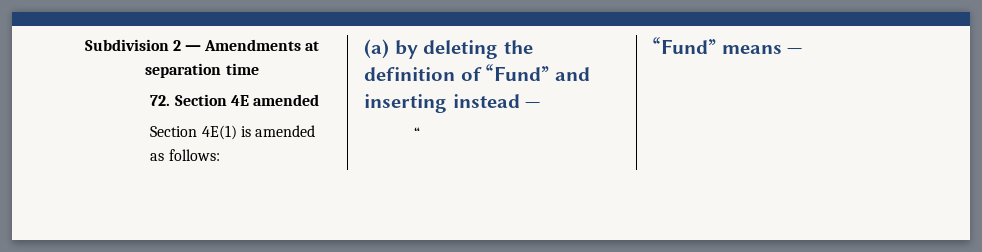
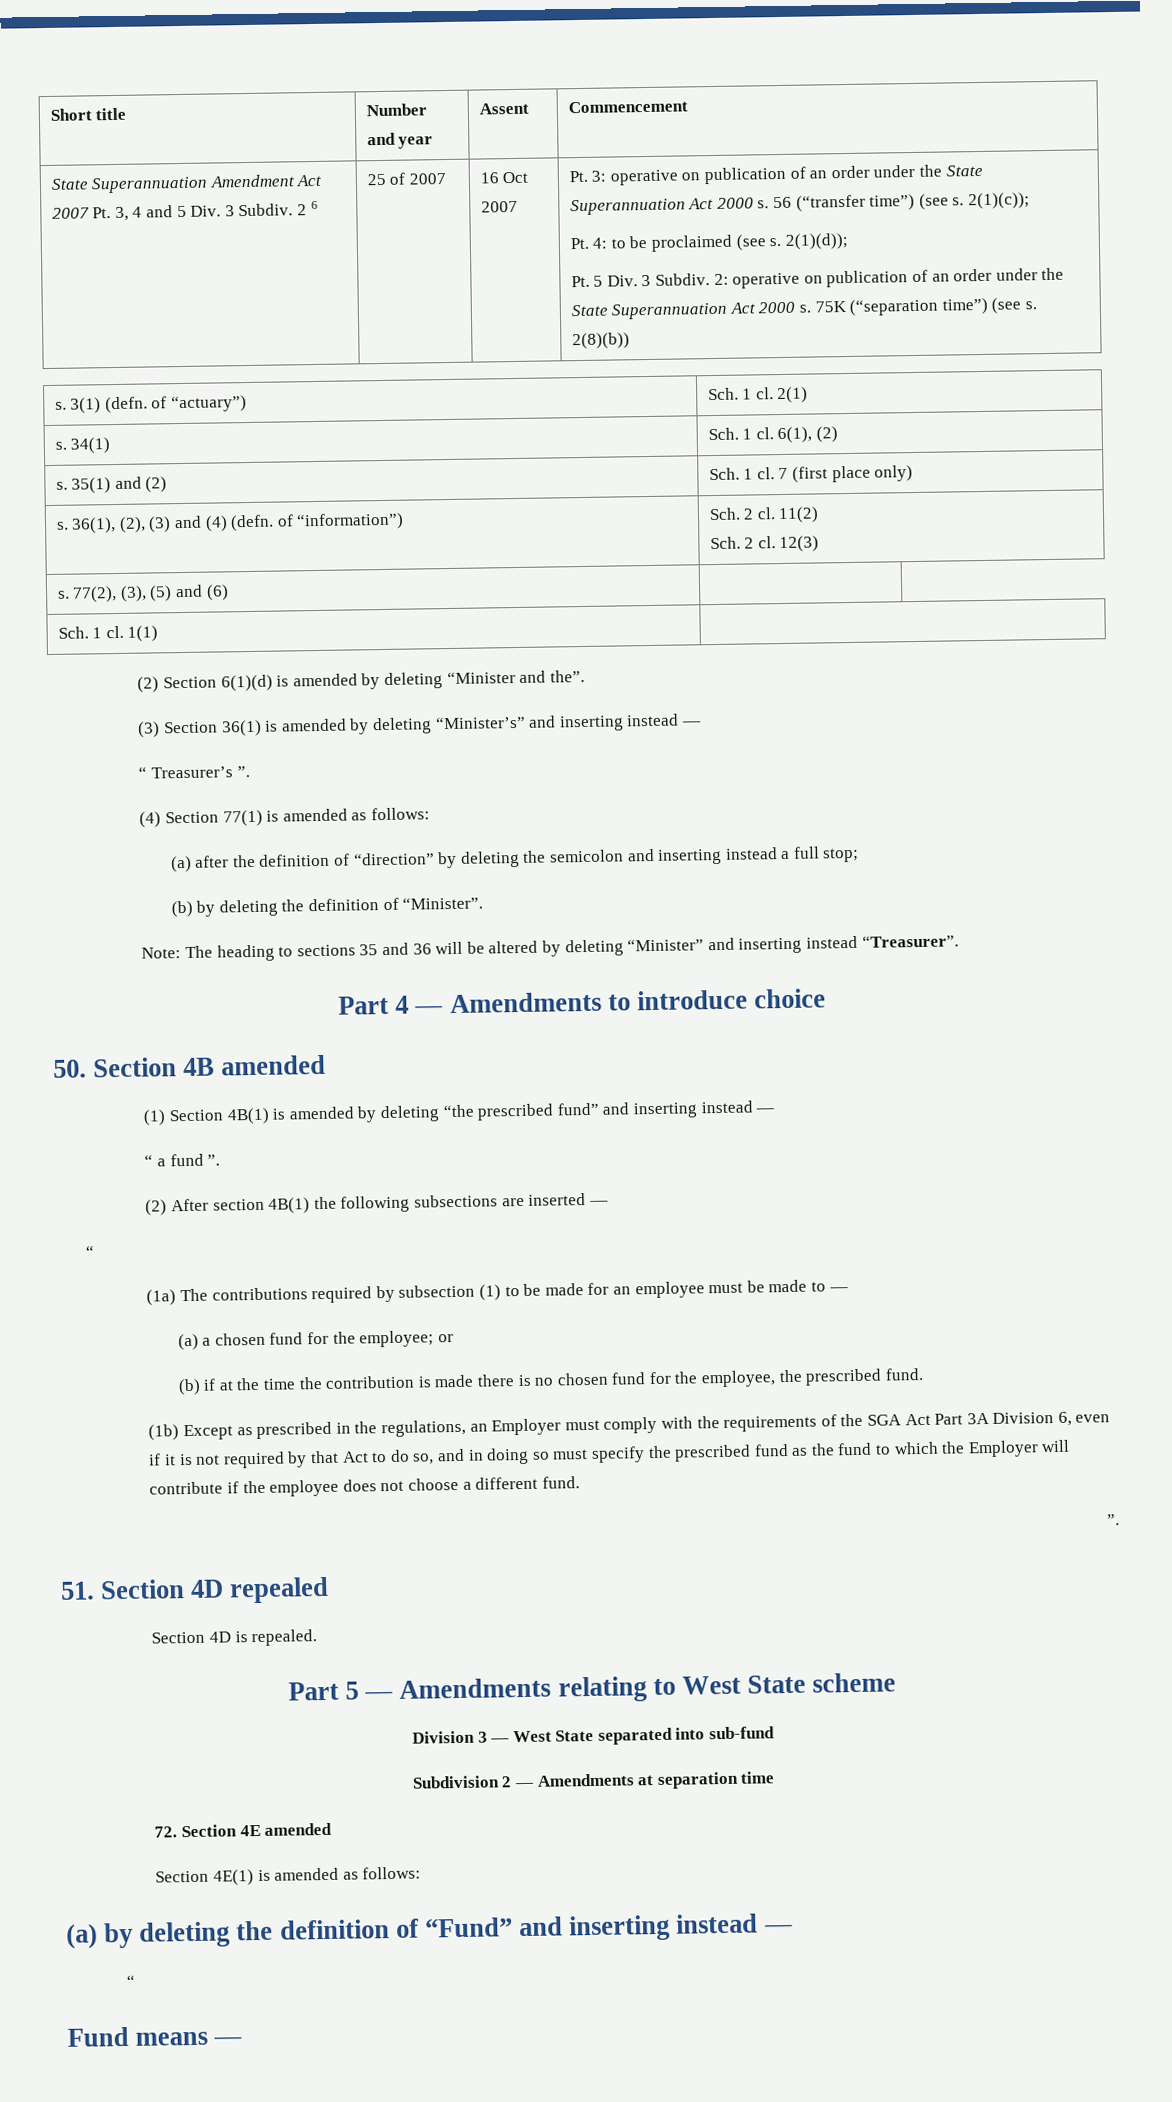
+ Short title | Number and year | Assent | Commencement
+ State Superannuation Amendment Act 2007 Pt. 3, 4 and 5 Div. 3 Subdiv. 2 6 | 25 of 2007 | 16 Oct 2007 | Pt. 3: operative on publication of an order under the State Superannuation Act 2000 s. 56 (“transfer time”) (see s. 2(1)(c));
+ Pt. 4: to be proclaimed (see s. 2(1)(d));
+ Pt. 5 Div. 3 Subdiv. 2: operative on publication of an order under the State Superannuation Act 2000 s. 75K (“separation time”) (see s. 2(8)(b))
+ s. 3(1) (defn. of “actuary”) | Sch. 1 cl. 2(1)
+ s. 34(1) | Sch. 1 cl. 6(1), (2)
+ s. 35(1) and (2) | Sch. 1 cl. 7 (first place only)
+ s. 36(1), (2), (3) and (4) (defn. of “information”) | Sch. 2 cl. 11(2)
+ Sch. 2 cl. 12(3)
+ s. 77(2), (3), (5) and (6) |
+ Sch. 1 cl. 1(1) |
+ (2) Section 6(1)(d) is amended by deleting “Minister and the”.
+ (3) Section 36(1) is amended by deleting “Minister’s” and inserting instead —
+ “ Treasurer’s ”.
+ (4) Section 77(1) is amended as follows:
+ (a) after the definition of “direction” by deleting the semicolon and inserting instead a full stop;
+ (b) by deleting the definition of “Minister”.
+ Note: The heading to sections 35 and 36 will be altered by deleting “Minister” and inserting instead “Treasurer”.
+ Part 4 — Amendments to introduce choice
+ 50. Section 4B amended
+ (1) Section 4B(1) is amended by deleting “the prescribed fund” and inserting instead —
+ “ a fund ”.
+ (2) After section 4B(1) the following subsections are inserted —
+ “
+ (1a) The contributions required by subsection (1) to be made for an employee must be made to —
+ (a) a chosen fund for the employee; or
+ (b) if at the time the contribution is made there is no chosen fund for the employee, the prescribed fund.
+ (1b) Except as prescribed in the regulations, an Employer must comply with the requirements of the SGA Act Part 3A Division 6, even if it is not required by that Act to do so, and in doing so must specify the prescribed fund as the fund to which the Employer will contribute if the employee does not choose a different fund.
+ ”.
+ 51. Section 4D repealed
+ Section 4D is repealed.
+ Part 5 — Amendments relating to West State scheme
+ Division 3 — West State separated into sub-fund
- “Fund” means —
+ Fund means —

